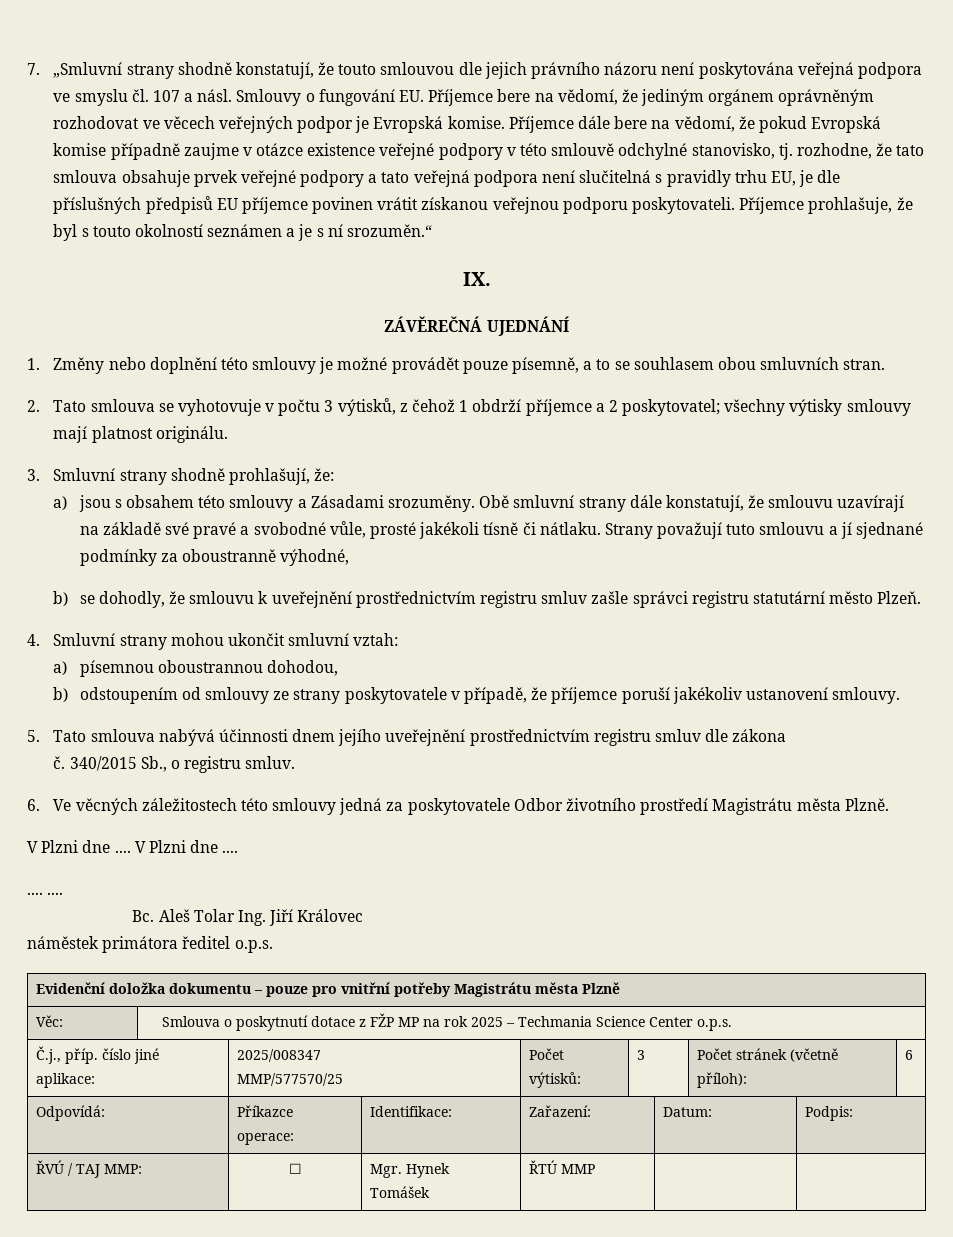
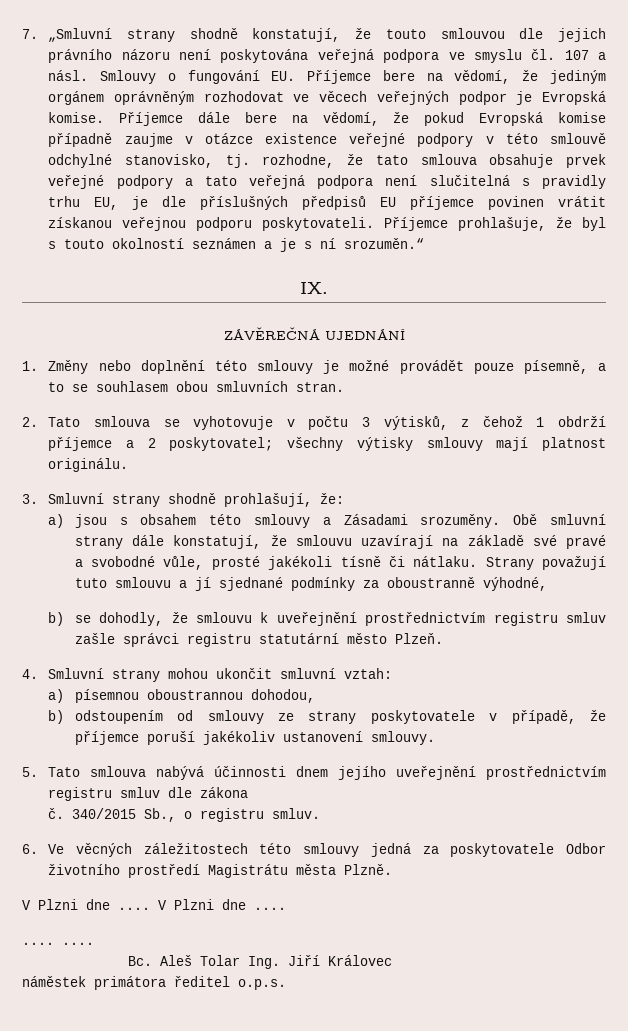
- Evidenční doložka dokumentu – pouze pro vnitřní potřeby Magistrátu města Plzně
- Věc: | Smlouva o poskytnutí dotace z FŽP MP na rok 2025 – Techmania Science Center o.p.s.
- Č.j., příp. číslo jiné aplikace: | 2025/008347
- MMP/577570/25 | Počet výtisků: | 3 | Počet stránek (včetně příloh): | 6
- Odpovídá: | Příkazce operace: | Identifikace: | Zařazení: | Datum: | Podpis:
- ŘVÚ / TAJ MMP: | ☐ | Mgr. Hynek Tomášek | ŘTÚ MMP | |

